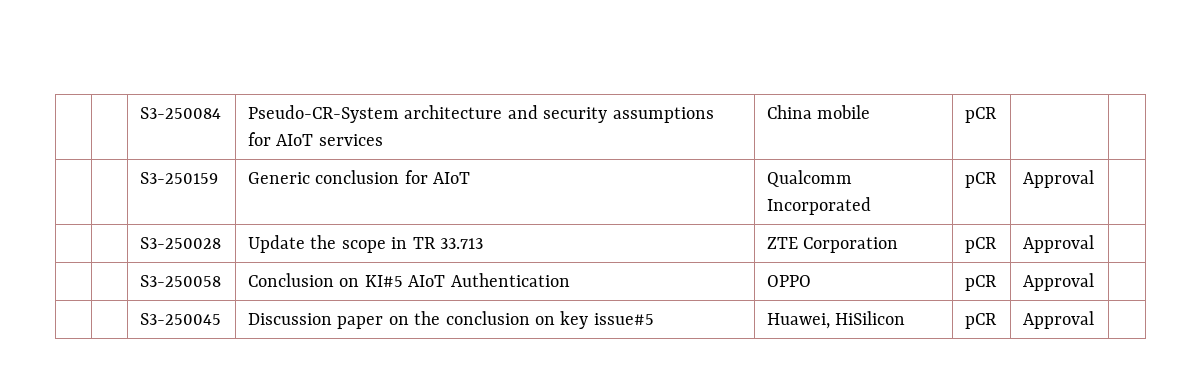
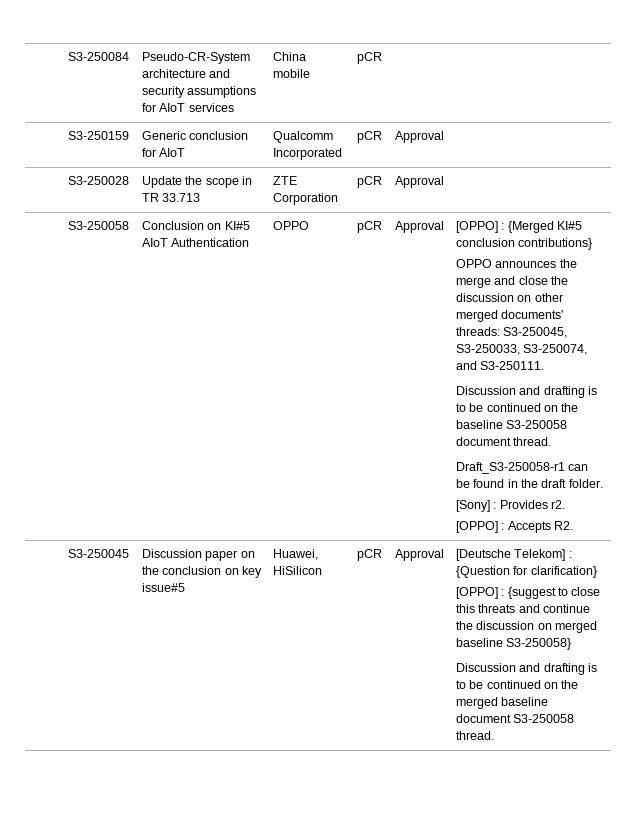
+ [OPPO] : {Merged KI#5 conclusion contributions}
+ OPPO announces the merge and close the discussion on other merged documents' threads: S3-250045, S3-250033, S3-250074, and S3-250111.
+ Discussion and drafting is to be continued on the baseline S3-250058 document thread.
+ Draft_S3-250058-r1 can be found in the draft folder.
+ [Sony] : Provides r2.
+ [OPPO] : Accepts R2.
+ [Deutsche Telekom] : {Question for clarification}
+ [OPPO] : {suggest to close this threats and continue the discussion on merged baseline S3-250058}
+ Discussion and drafting is to be continued on the merged baseline document S3-250058 thread.

